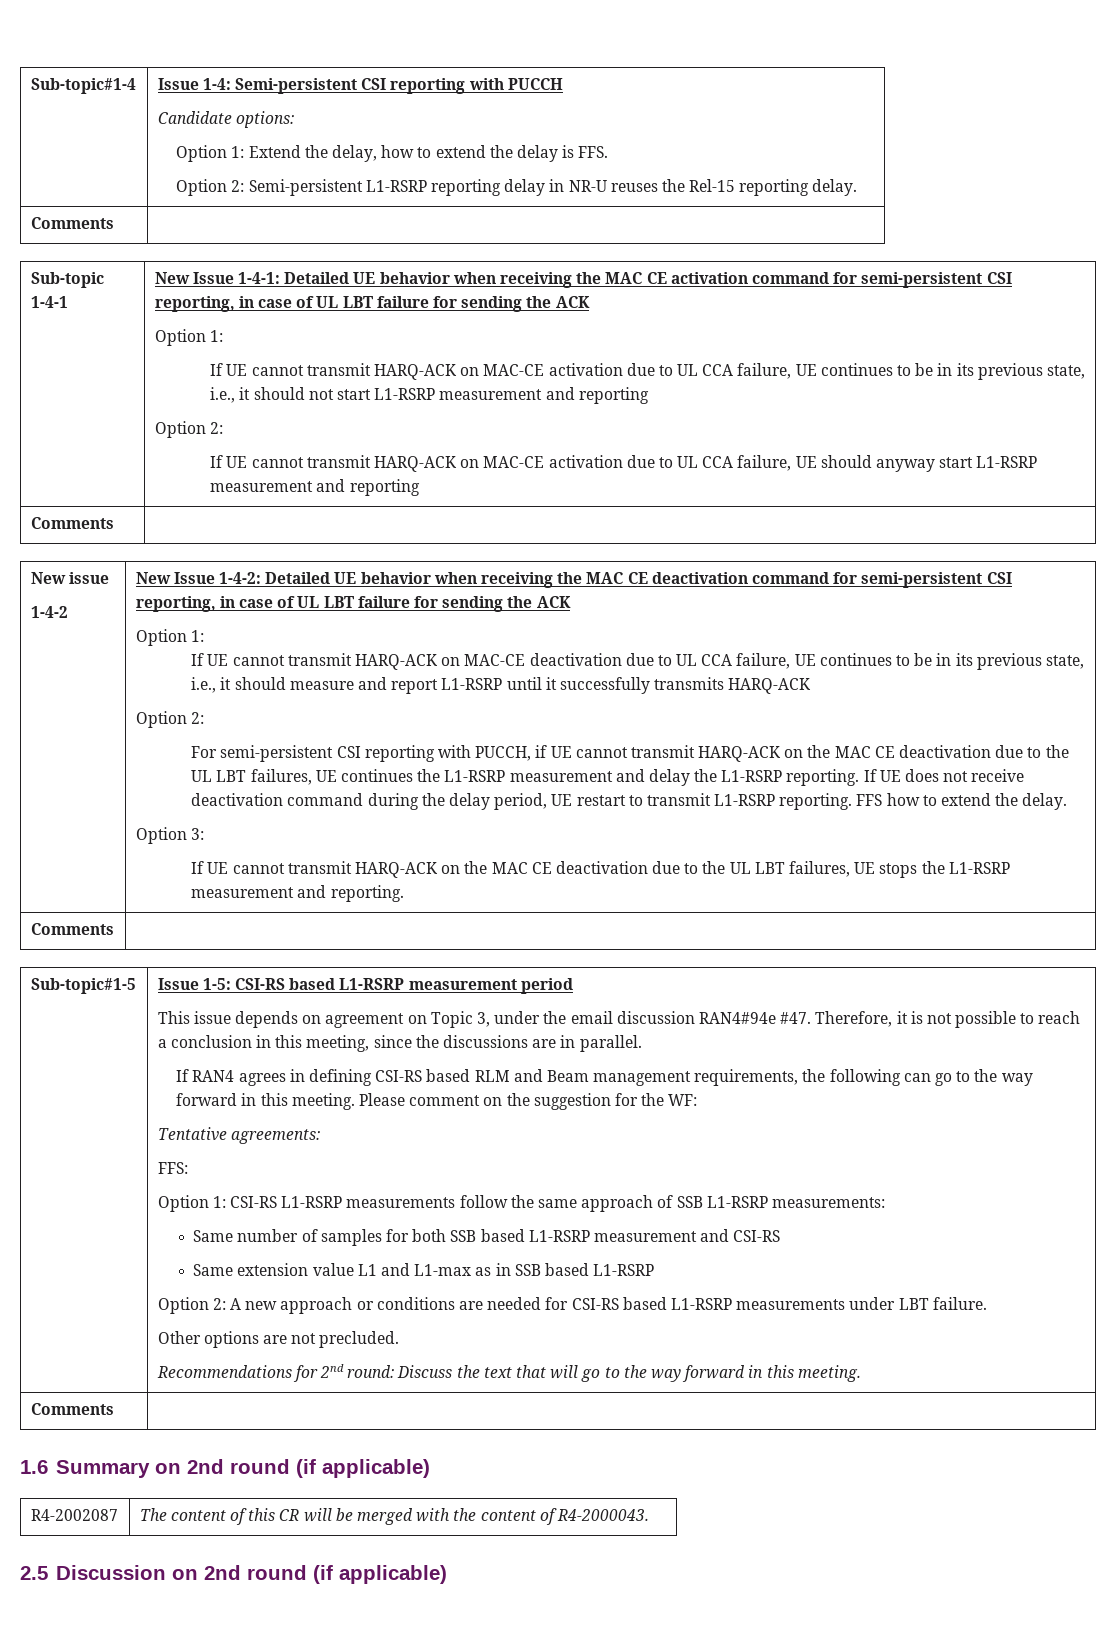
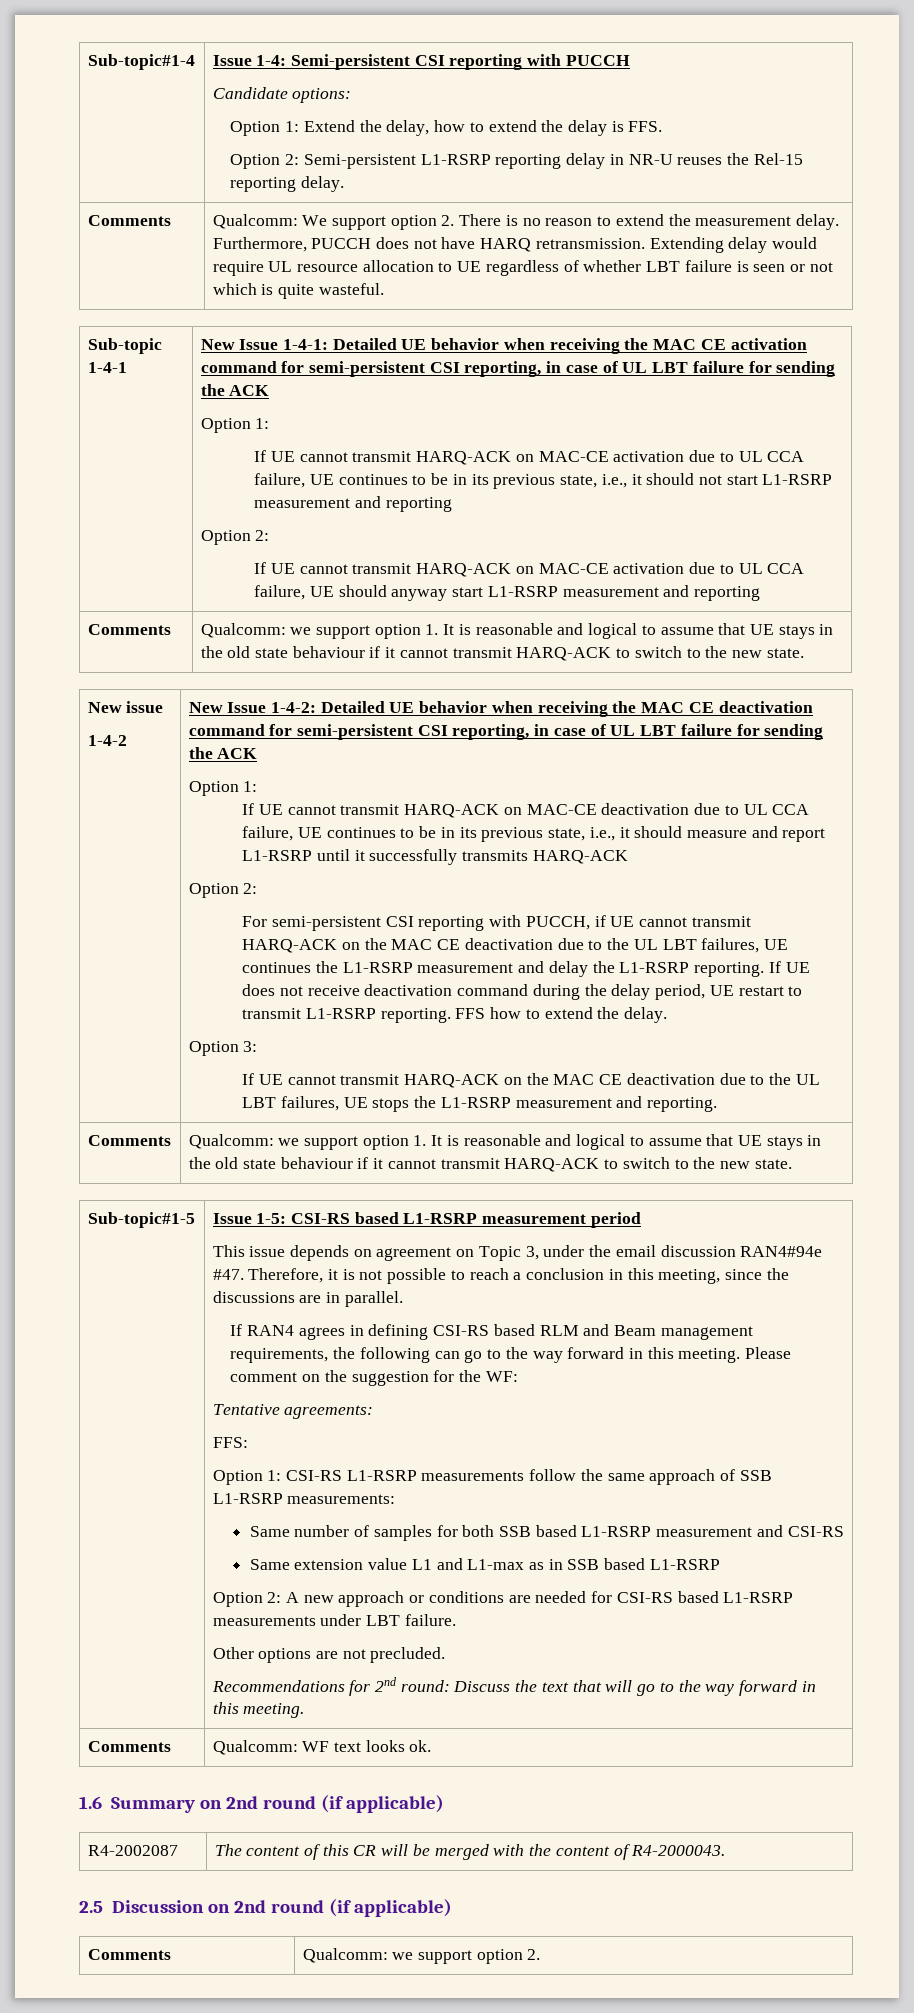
+ Qualcomm: We support option 2. There is no reason to extend the measurement delay. Furthermore, PUCCH does not have HARQ retransmission. Extending delay would require UL resource allocation to UE regardless of whether LBT failure is seen or not which is quite wasteful.
  If UE cannot transmit HARQ-ACK on MAC-CE activation due to UL CCA failure, UE should anyway start L1-RSRP measurement and reporting
- Comments |
+ Comments | Qualcomm: we support option 1. It is reasonable and logical to assume that UE stays in the old state behaviour if it cannot transmit HARQ-ACK to switch to the new state.
  If UE cannot transmit HARQ-ACK on the MAC CE deactivation due to the UL LBT failures, UE stops the L1-RSRP measurement and reporting.
- Comments |
+ Comments | Qualcomm: we support option 1. It is reasonable and logical to assume that UE stays in the old state behaviour if it cannot transmit HARQ-ACK to switch to the new state.
  Recommendations for 2nd round: Discuss the text that will go to the way forward in this meeting.
- Comments |
+ Comments | Qualcomm: WF text looks ok.
+ Comments | Qualcomm: we support option 2.

